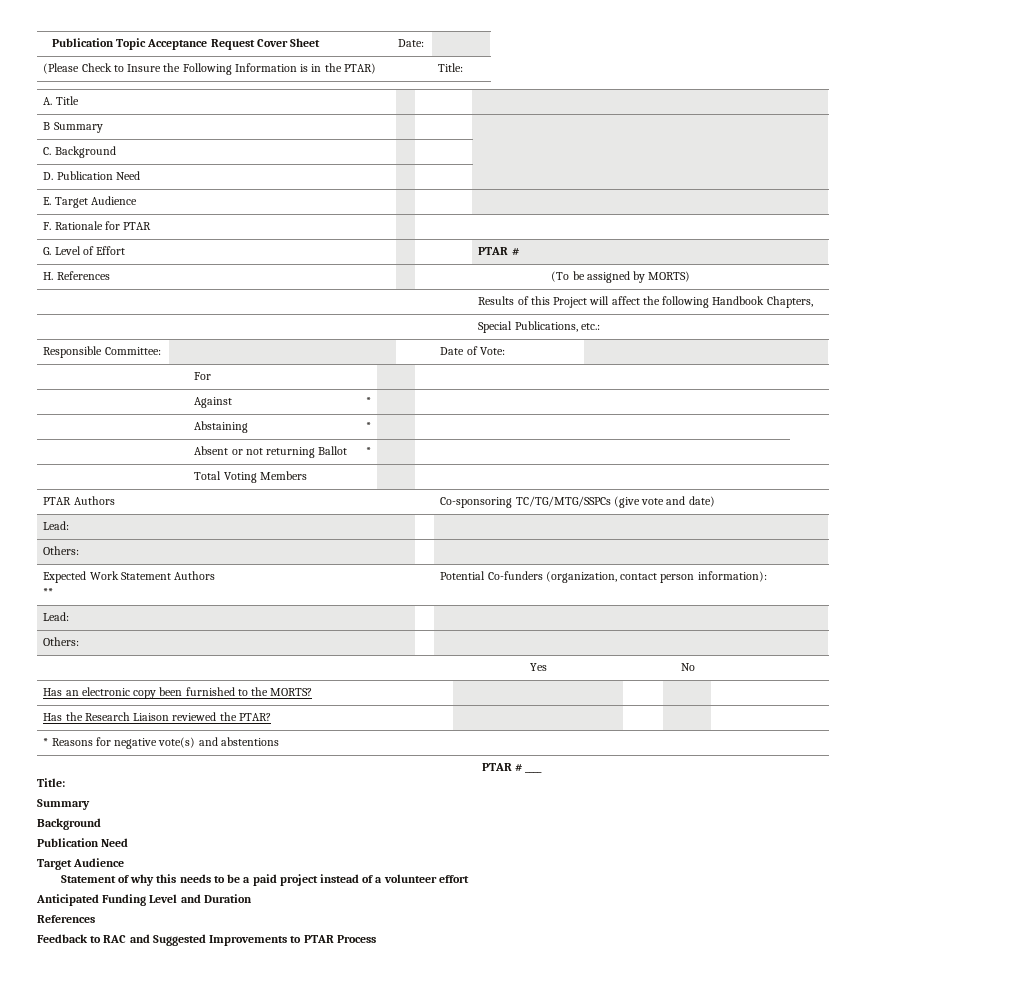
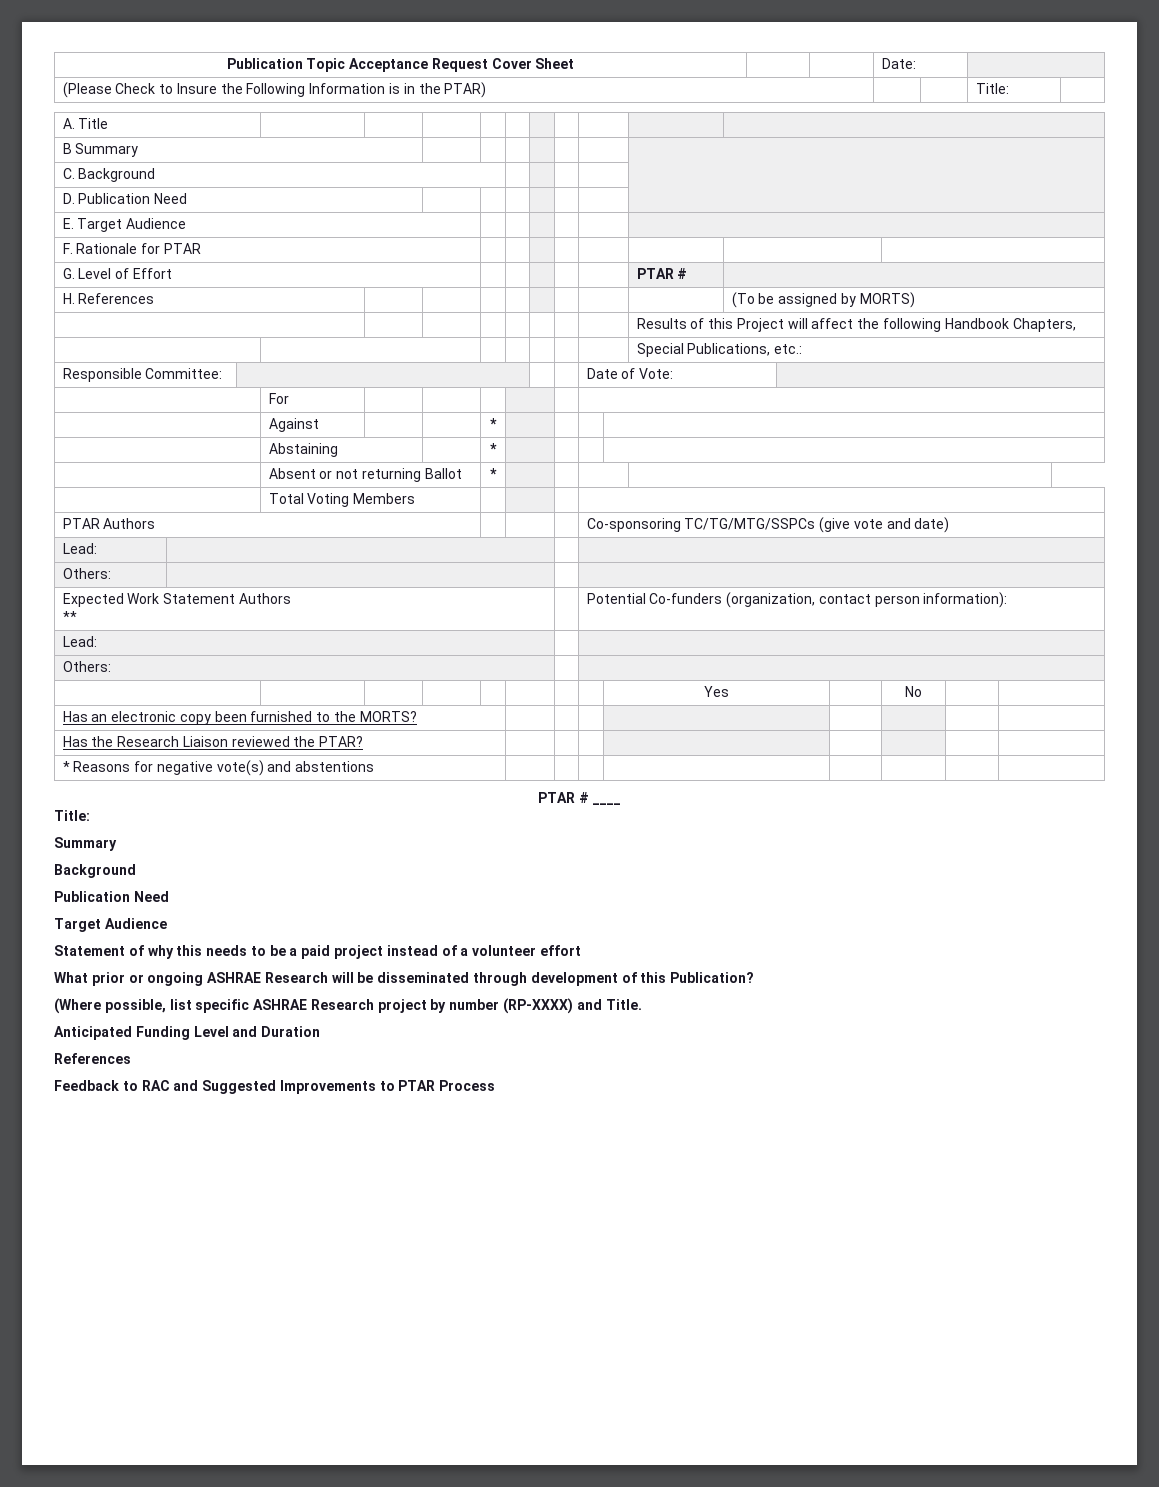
+ What prior or ongoing ASHRAE Research will be disseminated through development of this Publication?
+ (Where possible, list specific ASHRAE Research project by number (RP-XXXX) and Title.

